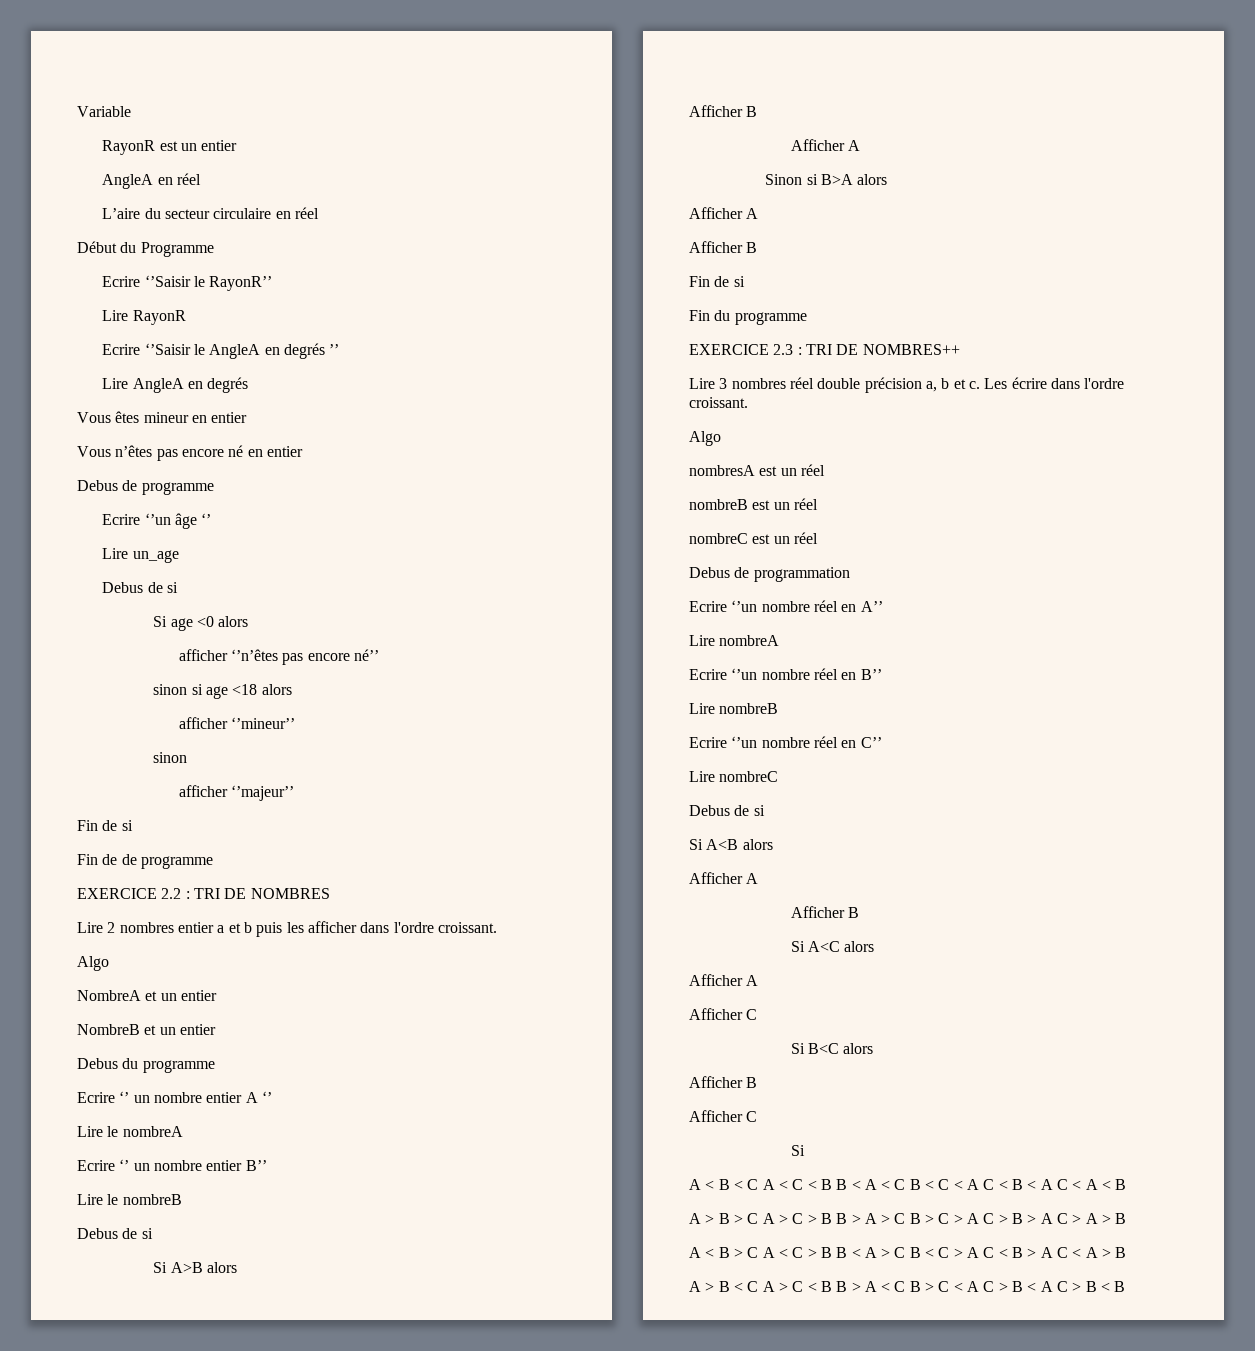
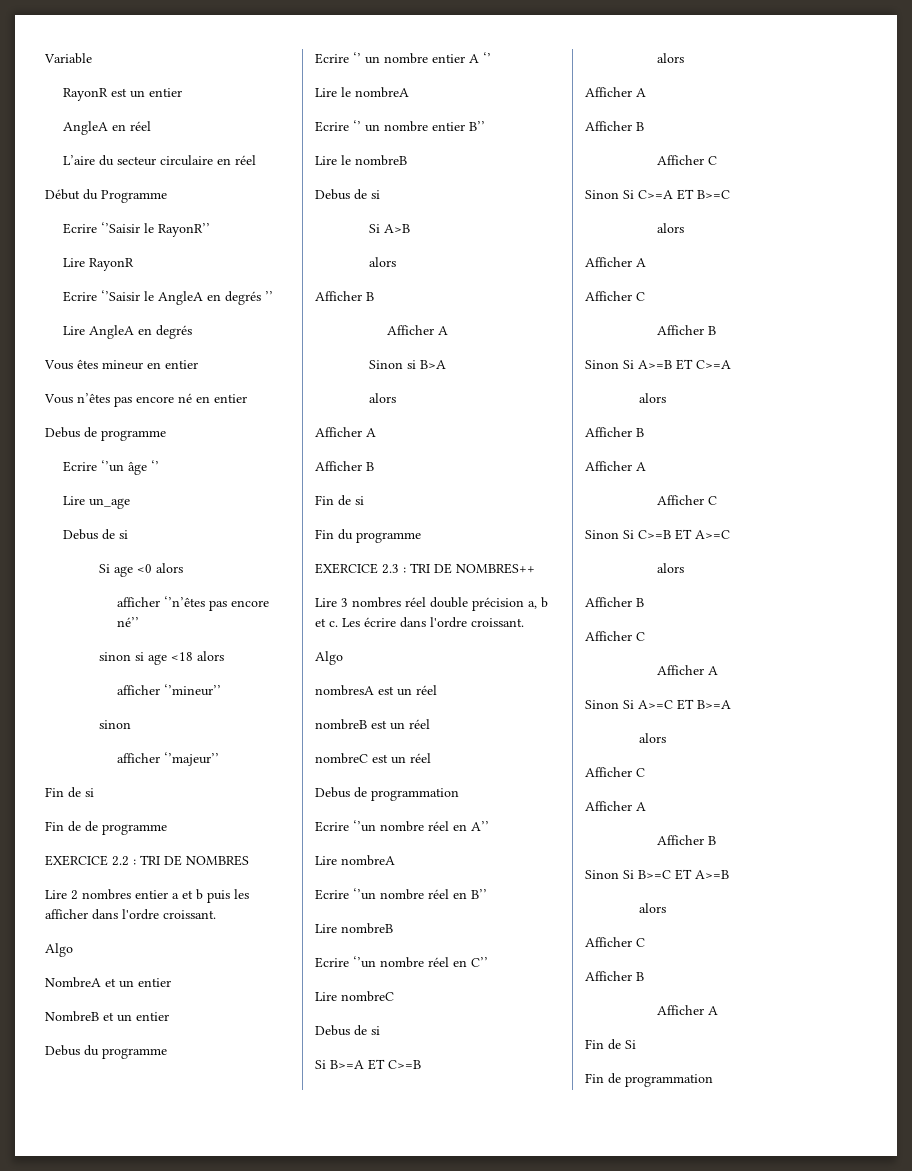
- Si A>B alors
+ Si A>B
+ alors
- Sinon si B>A alors
+ Sinon si B>A
+ alors
- Si A<B alors
+ Si B>=A ET C>=B
+ alors
  Afficher A
  Afficher B
- Si A<C alors
+ Afficher C
+ Sinon Si C>=A ET B>=C
+ alors
  Afficher A
  Afficher C
- Si B<C alors
+ Afficher B
+ Sinon Si A>=B ET C>=A
+ alors
+ Afficher B
+ Afficher A
+ Afficher C
+ Sinon Si C>=B ET A>=C
+ alors
  Afficher B
  Afficher C
- Si
- A < B < C A < C < B B < A < C B < C < A C < B < A C < A < B
- A > B > C A > C > B B > A > C B > C > A C > B > A C > A > B
- A < B > C A < C > B B < A > C B < C > A C < B > A C < A > B
- A > B < C A > C < B B > A < C B > C < A C > B < A C > B < B
+ Afficher A
+ Sinon Si A>=C ET B>=A
+ alors
+ Afficher C
+ Afficher A
+ Afficher B
+ Sinon Si B>=C ET A>=B
+ alors
+ Afficher C
+ Afficher B
+ Afficher A
+ Fin de Si
+ Fin de programmation

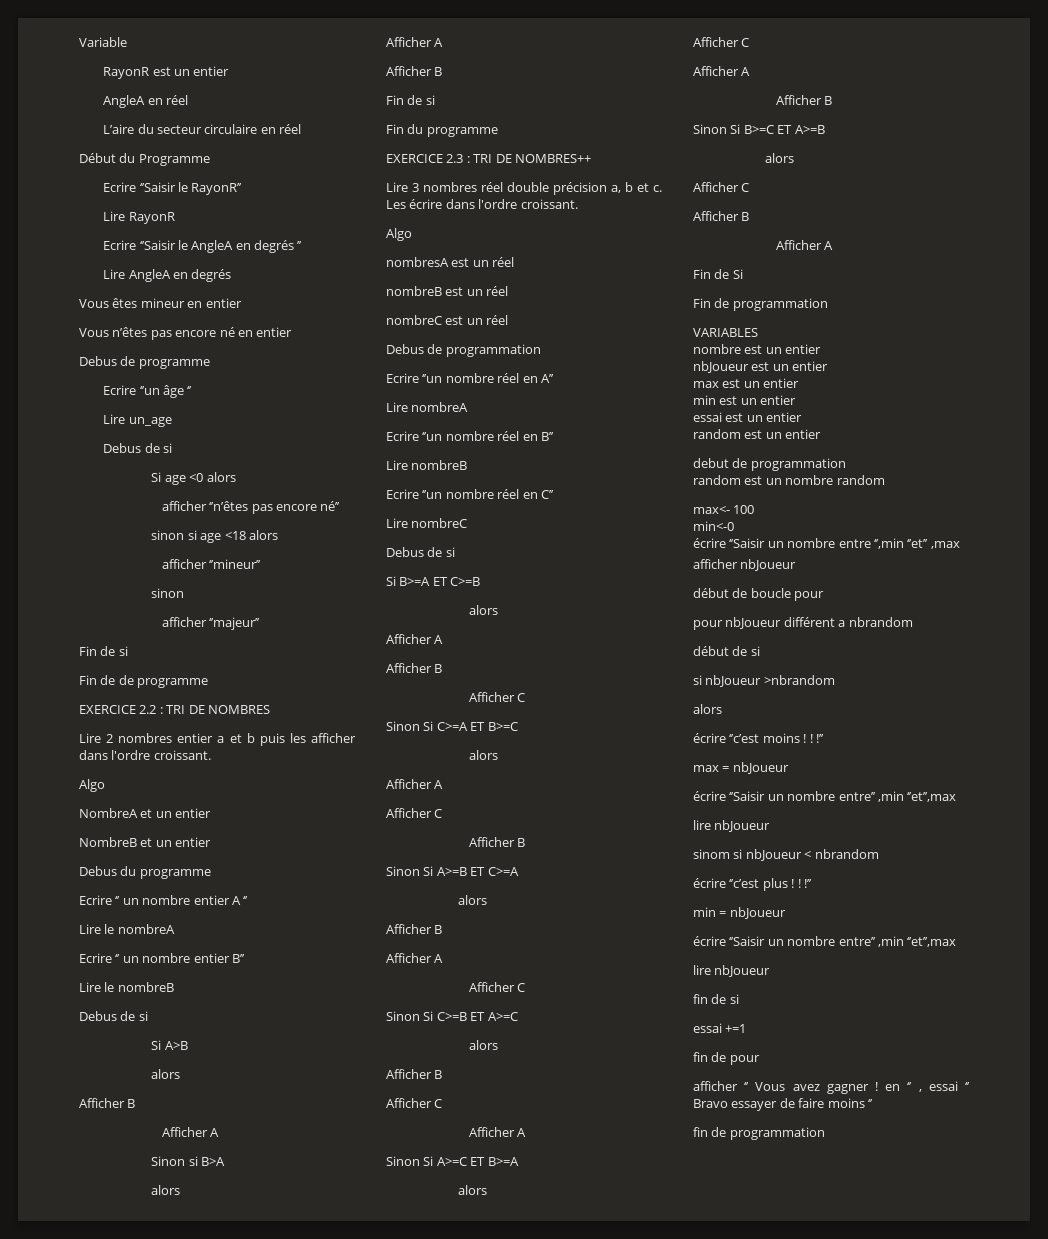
+ VARIABLES
+ nombre est un entier
+ nbJoueur est un entier
+ max est un entier
+ min est un entier
+ essai est un entier
+ random est un entier
+ debut de programmation
+ random est un nombre random
+ max<- 100
+ min<-0
+ écrire ‘’Saisir un nombre entre ‘’,min ‘’et’’ ,max
+ afficher nbJoueur
+ début de boucle pour
+ pour nbJoueur différent a nbrandom
+ début de si
+ si nbJoueur >nbrandom
+ alors
+ écrire ‘’c’est moins ! ! !’’
+ max = nbJoueur
+ écrire ‘’Saisir un nombre entre’’ ,min ‘’et’’,max
+ lire nbJoueur
+ sinom si nbJoueur < nbrandom
+ écrire ‘’c’est plus ! ! !’’
+ min = nbJoueur
+ écrire ‘’Saisir un nombre entre’’ ,min ‘’et’’,max
+ lire nbJoueur
+ fin de si
+ essai +=1
+ fin de pour
+ afficher ‘’ Vous avez gagner ! en ‘’ , essai ‘’ Bravo essayer de faire moins ‘’
+ fin de programmation

